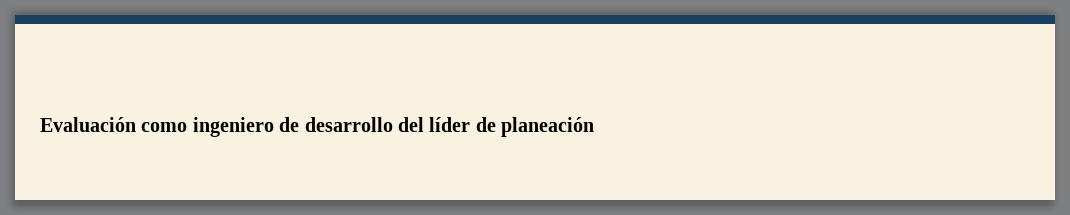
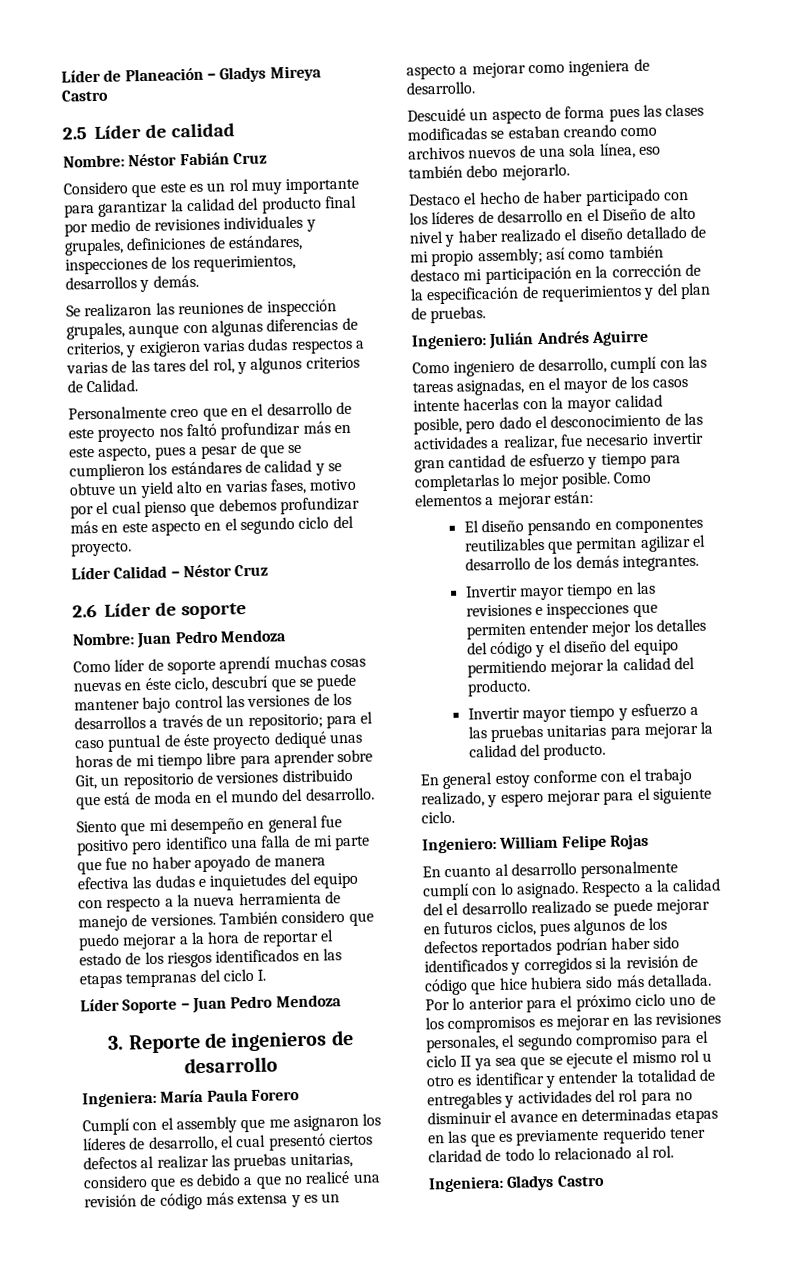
- Evaluación como ingeniero de desarrollo del líder de planeación
+ Líder de Planeación – Gladys Mireya Castro
+ 2.5 Líder de calidad
+ Nombre: Néstor Fabián Cruz
+ Considero que este es un rol muy importante para garantizar la calidad del producto final por medio de revisiones individuales y grupales, definiciones de estándares, inspecciones de los requerimientos, desarrollos y demás.
+ Se realizaron las reuniones de inspección grupales, aunque con algunas diferencias de criterios, y exigieron varias dudas respectos a varias de las tares del rol, y algunos criterios de Calidad.
+ Personalmente creo que en el desarrollo de este proyecto nos faltó profundizar más en este aspecto, pues a pesar de que se cumplieron los estándares de calidad y se obtuve un yield alto en varias fases, motivo por el cual pienso que debemos profundizar más en este aspecto en el segundo ciclo del proyecto.
+ Líder Calidad – Néstor Cruz
+ 2.6 Líder de soporte
+ Nombre: Juan Pedro Mendoza
+ Como líder de soporte aprendí muchas cosas nuevas en éste ciclo, descubrí que se puede mantener bajo control las versiones de los desarrollos a través de un repositorio; para el caso puntual de éste proyecto dediqué unas horas de mi tiempo libre para aprender sobre Git, un repositorio de versiones distribuido que está de moda en el mundo del desarrollo.
+ Siento que mi desempeño en general fue positivo pero identifico una falla de mi parte que fue no haber apoyado de manera efectiva las dudas e inquietudes del equipo con respecto a la nueva herramienta de manejo de versiones. También considero que puedo mejorar a la hora de reportar el estado de los riesgos identificados en las etapas tempranas del ciclo I.
+ Líder Soporte – Juan Pedro Mendoza
+ 3. Reporte de ingenieros de desarrollo
+ Ingeniera: María Paula Forero
+ Cumplí con el assembly que me asignaron los líderes de desarrollo, el cual presentó ciertos defectos al realizar las pruebas unitarias, considero que es debido a que no realicé una revisión de código más extensa y es un aspecto a mejorar como ingeniera de desarrollo.
+ Descuidé un aspecto de forma pues las clases modificadas se estaban creando como archivos nuevos de una sola línea, eso también debo mejorarlo.
+ Destaco el hecho de haber participado con los líderes de desarrollo en el Diseño de alto nivel y haber realizado el diseño detallado de mi propio assembly; así como también destaco mi participación en la corrección de la especificación de requerimientos y del plan de pruebas.
+ Ingeniero: Julián Andrés Aguirre
+ Como ingeniero de desarrollo, cumplí con las tareas asignadas, en el mayor de los casos intente hacerlas con la mayor calidad posible, pero dado el desconocimiento de las actividades a realizar, fue necesario invertir gran cantidad de esfuerzo y tiempo para completarlas lo mejor posible. Como elementos a mejorar están:
+ El diseño pensando en componentes reutilizables que permitan agilizar el desarrollo de los demás integrantes.
+ Invertir mayor tiempo en las revisiones e inspecciones que permiten entender mejor los detalles del código y el diseño del equipo permitiendo mejorar la calidad del producto.
+ Invertir mayor tiempo y esfuerzo a las pruebas unitarias para mejorar la calidad del producto.
+ En general estoy conforme con el trabajo realizado, y espero mejorar para el siguiente ciclo.
+ Ingeniero: William Felipe Rojas
+ En cuanto al desarrollo personalmente cumplí con lo asignado. Respecto a la calidad del el desarrollo realizado se puede mejorar en futuros ciclos, pues algunos de los defectos reportados podrían haber sido identificados y corregidos si la revisión de código que hice hubiera sido más detallada. Por lo anterior para el próximo ciclo uno de los compromisos es mejorar en las revisiones personales, el segundo compromiso para el ciclo II ya sea que se ejecute el mismo rol u otro es identificar y entender la totalidad de entregables y actividades del rol para no disminuir el avance en determinadas etapas en las que es previamente requerido tener claridad de todo lo relacionado al rol.
+ Ingeniera: Gladys Castro

